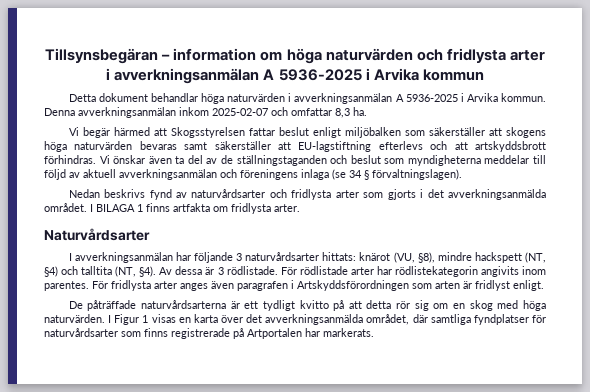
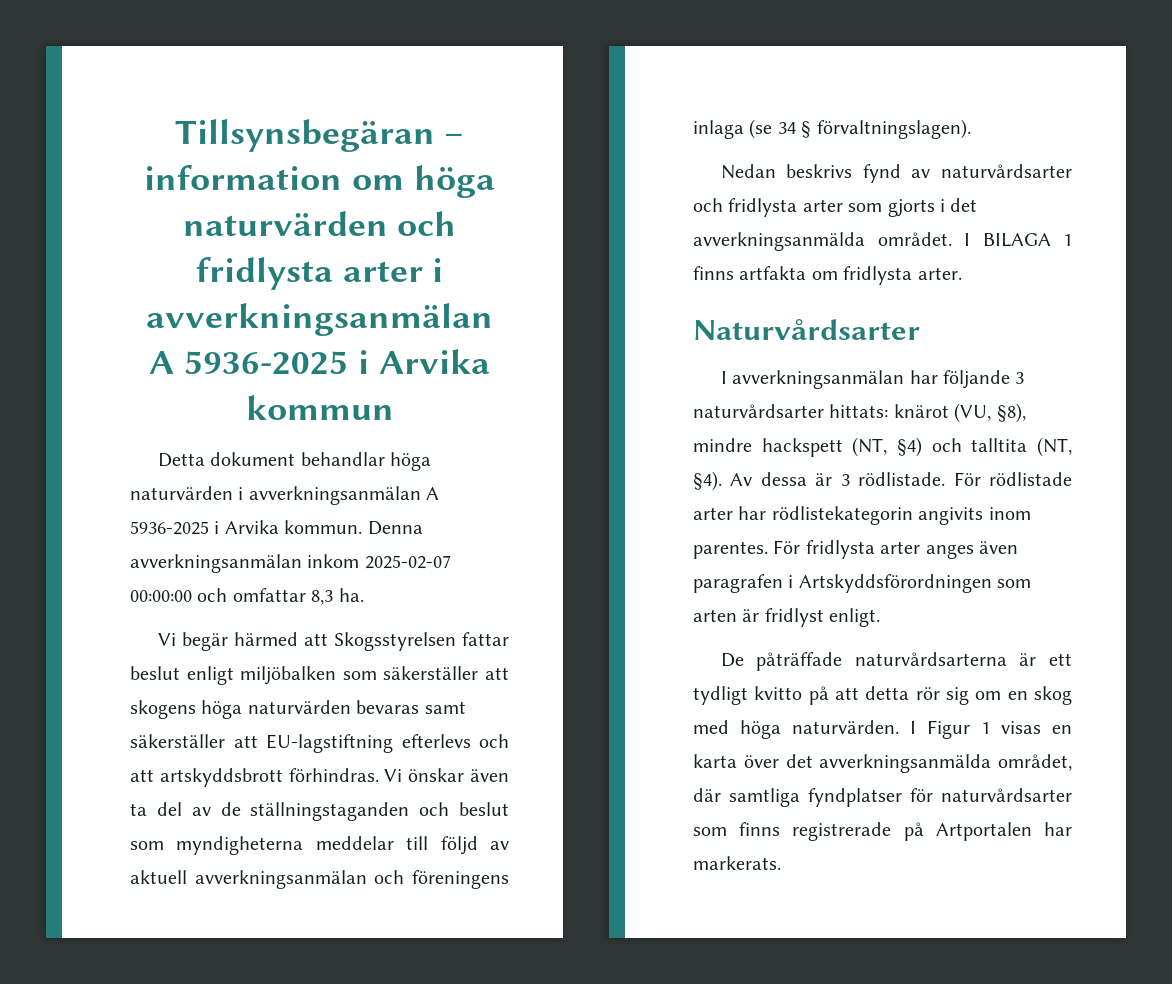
- Denna avverkningsanmälan inkom 2025-02-07 och omfattar 8,3 ha.
+ Denna avverkningsanmälan inkom 2025-02-07 00:00:00 och omfattar 8,3 ha.

